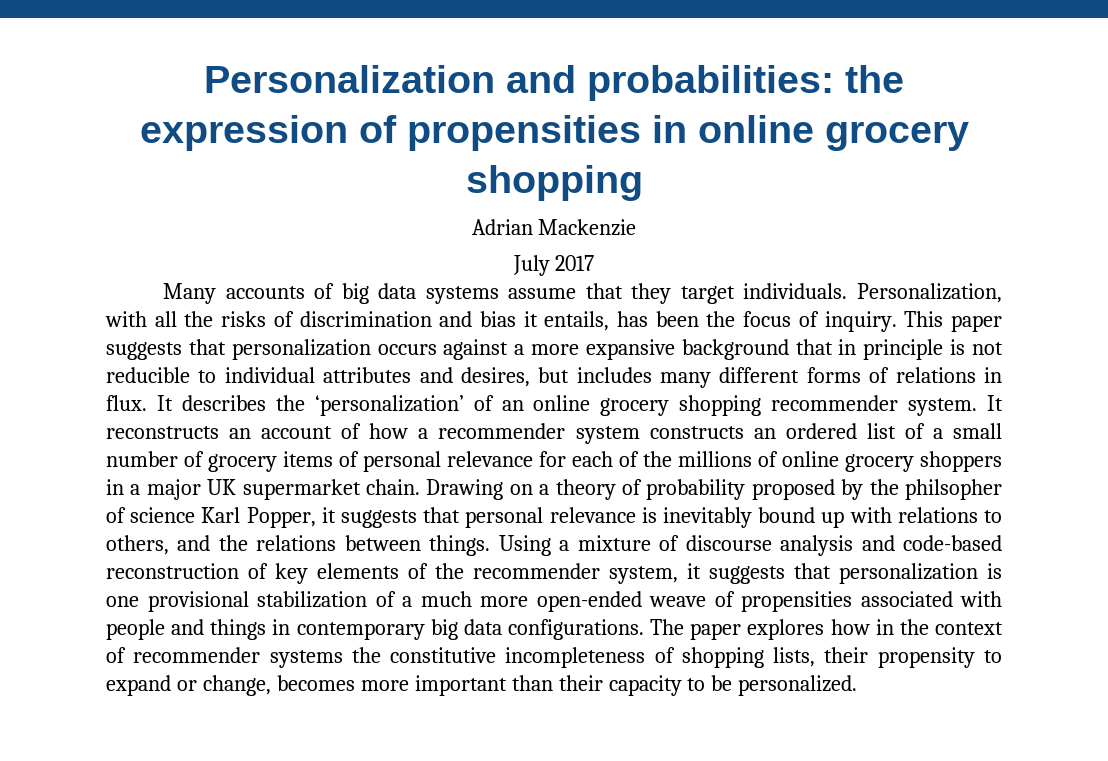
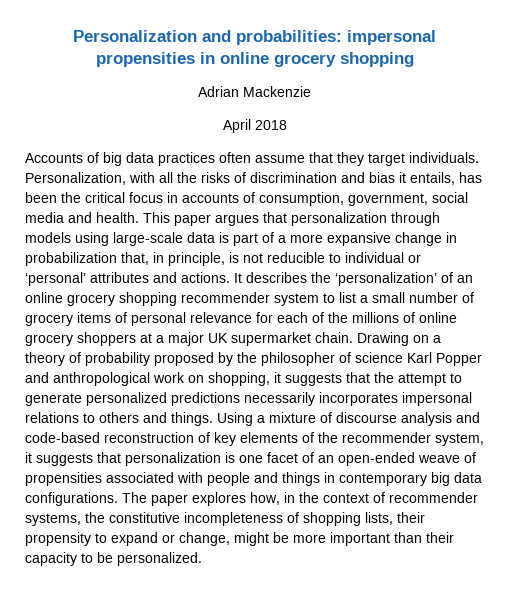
- Personalization and probabilities: the expression of propensities in online grocery shopping
+ Personalization and probabilities: impersonal propensities in online grocery shopping
- July 2017
- Many accounts of big data systems assume that they target individuals.
+ April 2018
+ Accounts of big data practices often assume that they target individuals.
- Personalization, with all the risks of discrimination and bias it entails, has been the focus of inquiry.
+ Personalization, with all the risks of discrimination and bias it entails, has been the critical focus in accounts of consumption, government, social media and health.
- This paper suggests that personalization occurs against a more expansive background that in principle is not reducible to individual attributes and desires, but includes many different forms of relations in flux.
+ This paper argues that personalization through models using large-scale data is part of a more expansive change in probabilization that, in principle, is not reducible to individual or ‘personal’ attributes and actions.
- It describes the ‘personalization’ of an online grocery shopping recommender system. It reconstructs an account of how a recommender system constructs an ordered list of a small number of grocery items of personal relevance for each of the millions of online grocery shoppers in a major UK supermarket chain.
+ It describes the ‘personalization’ of an online grocery shopping recommender system to list a small number of grocery items of personal relevance for each of the millions of online grocery shoppers at a major UK supermarket chain.
- Drawing on a theory of probability proposed by the philsopher of science Karl Popper, it suggests that personal relevance is inevitably bound up with relations to others, and the relations between things.
+ Drawing on a theory of probability proposed by the philosopher of science Karl Popper and anthropological work on shopping, it suggests that the attempt to generate personalized predictions necessarily incorporates impersonal relations to others and things.
- Using a mixture of discourse analysis and code-based reconstruction of key elements of the recommender system, it suggests that personalization is one provisional stabilization of a much more open-ended weave of propensities associated with people and things in contemporary big data configurations.
+ Using a mixture of discourse analysis and code-based reconstruction of key elements of the recommender system, it suggests that personalization is one facet of an open-ended weave of propensities associated with people and things in contemporary big data configurations.
- The paper explores how in the context of recommender systems the constitutive incompleteness of shopping lists, their propensity to expand or change, becomes more important than their capacity to be personalized.
+ The paper explores how, in the context of recommender systems, the constitutive incompleteness of shopping lists, their propensity to expand or change, might be more important than their capacity to be personalized.

